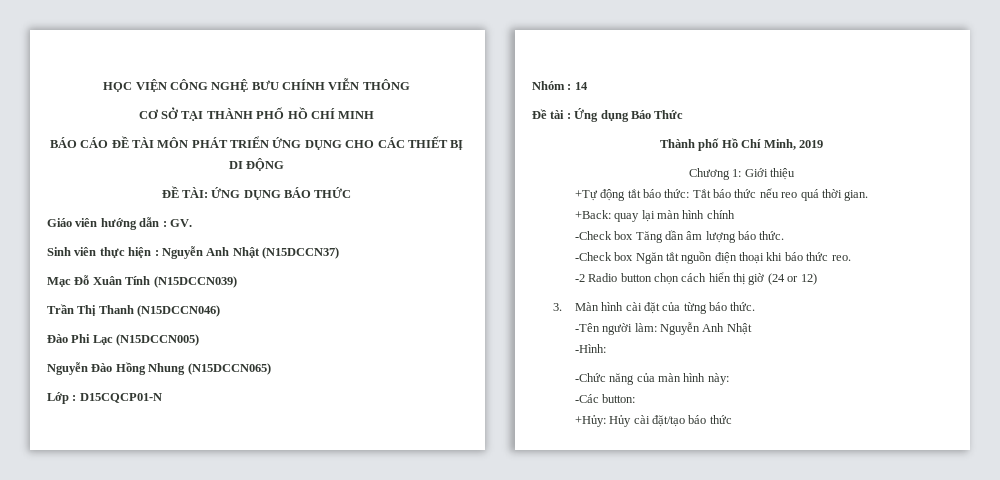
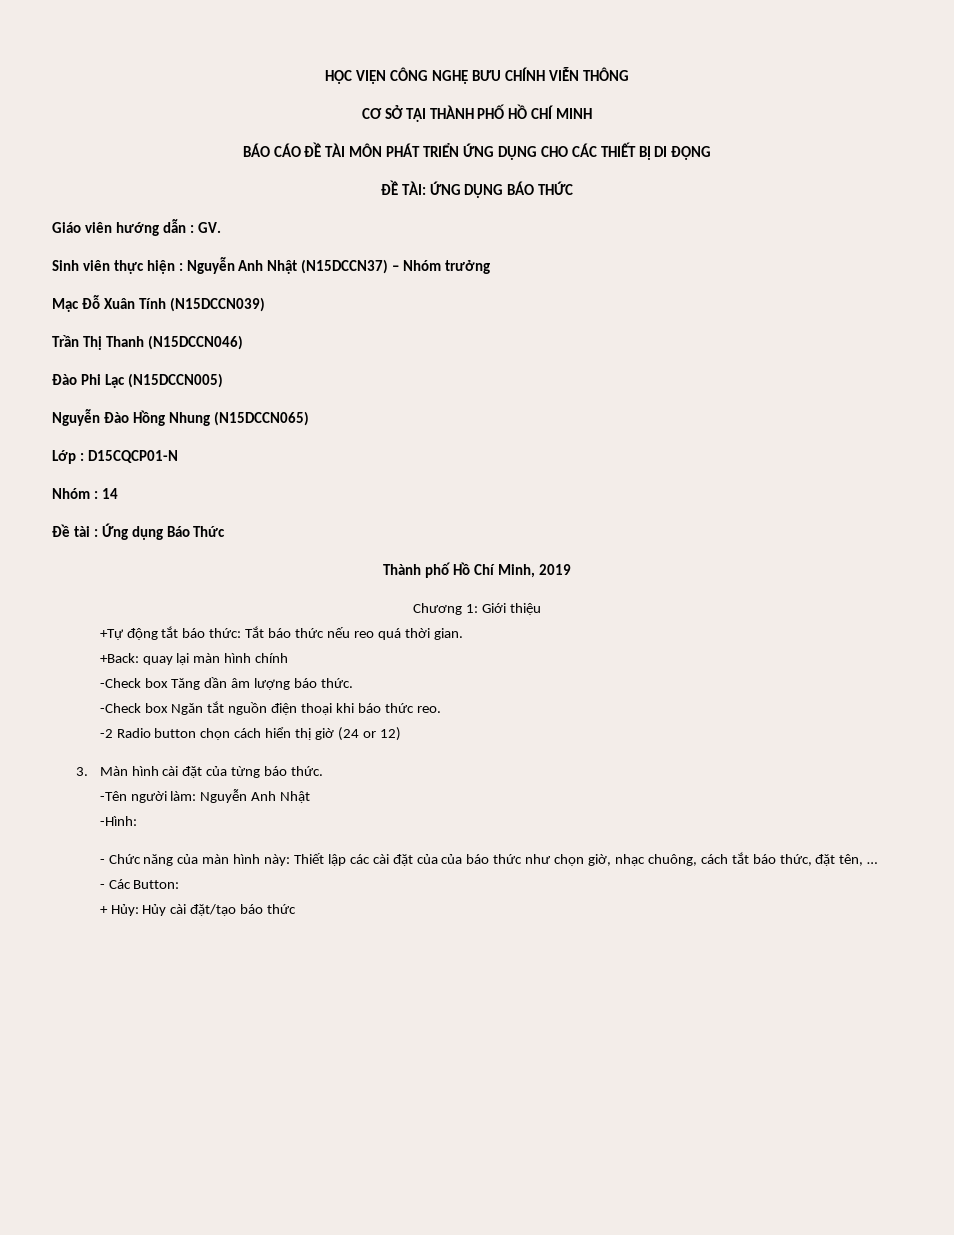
- Sinh viên thực hiện : Nguyễn Anh Nhật (N15DCCN37)
+ Sinh viên thực hiện : Nguyễn Anh Nhật (N15DCCN37) – Nhóm trưởng
- -Chức năng của màn hình này:
- -Các button:
- +Hủy: Hủy cài đặt/tạo báo thức
+ - Chức năng của màn hình này: Thiết lập các cài đặt của của báo thức như chọn giờ, nhạc chuông, cách tắt báo thức, đặt tên, …
+ - Các Button:
+ + Hủy: Hủy cài đặt/tạo báo thức

